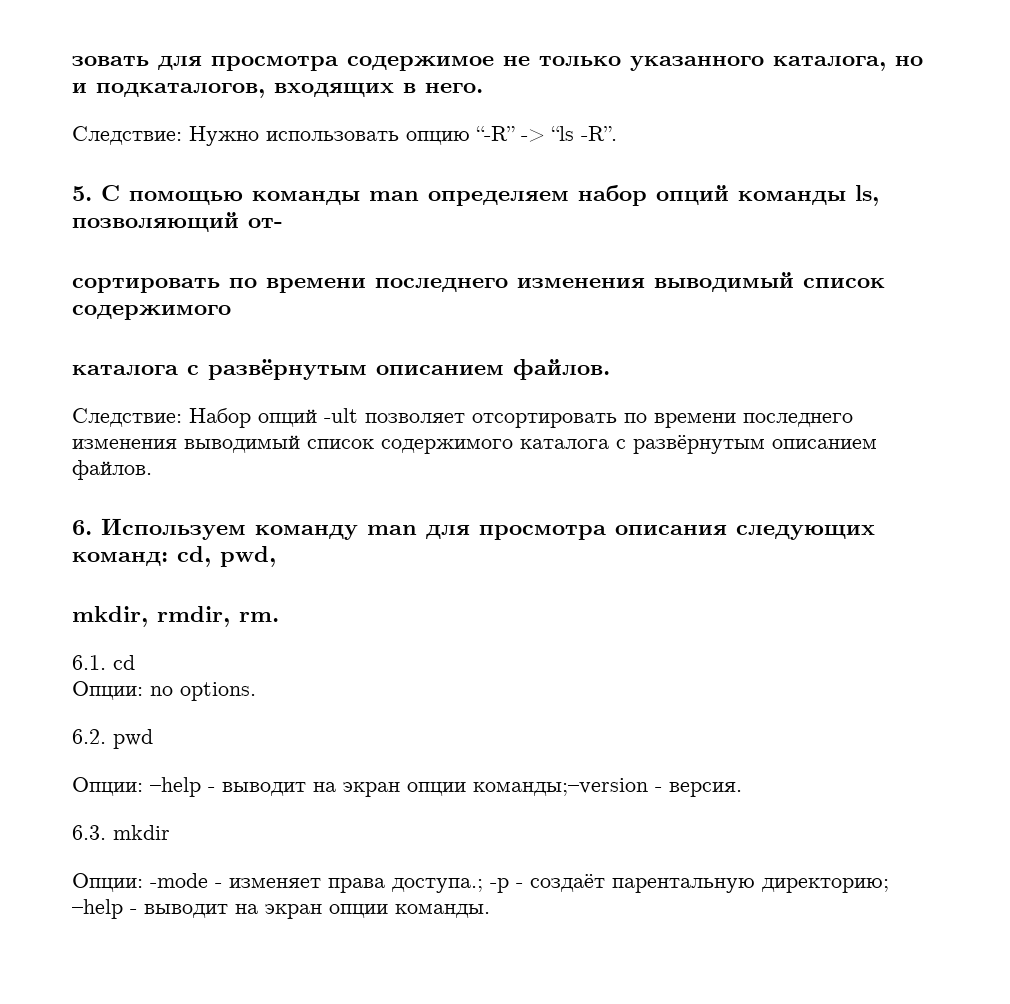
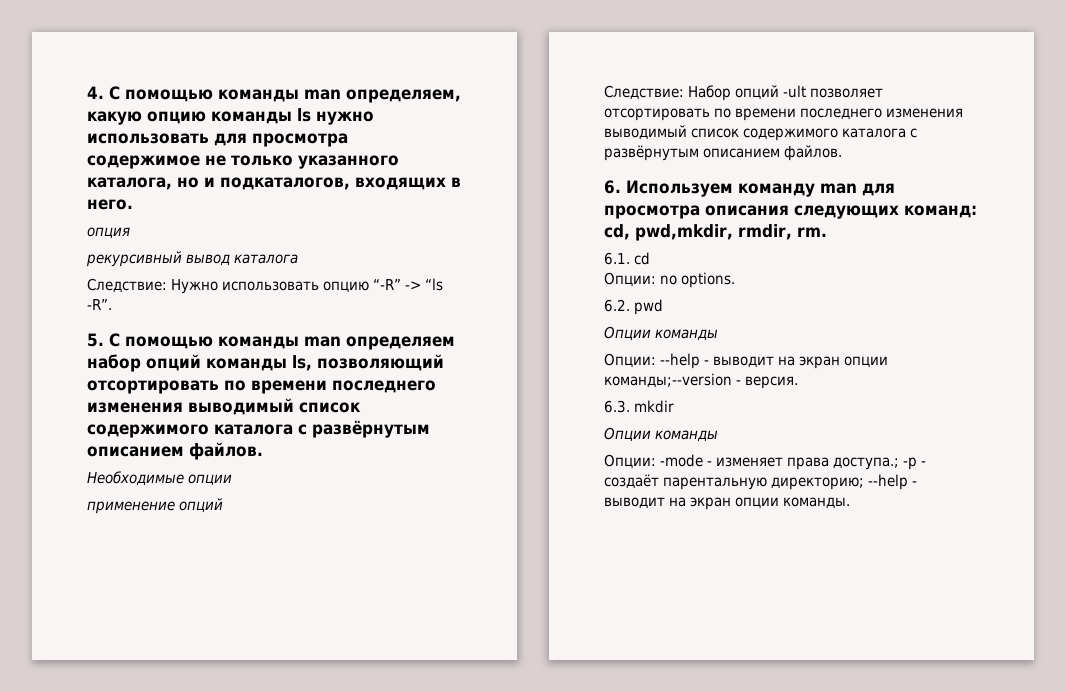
- зовать для просмотра содержимое не только указанного каталога, но и подкаталогов, входящих в него.
+ 4. С помощью команды man определяем, какую опцию команды ls нужно использовать для просмотра содержимое не только указанного каталога, но и подкаталогов, входящих в него.
+ опция
+ рекурсивный вывод каталога
- 5. С помощью команды man определяем набор опций команды ls, позволяющий от-
- сортировать по времени последнего изменения выводимый список содержимого
- каталога с развёрнутым описанием файлов.
+ 5. С помощью команды man определяем набор опций команды ls, позволяющий отсортировать по времени последнего изменения выводимый список содержимого каталога с развёрнутым описанием файлов.
+ Необходимые опции
+ применение опций
- 6. Используем команду man для просмотра описания следующих команд: cd, pwd,
- mkdir, rmdir, rm.
+ 6. Используем команду man для просмотра описания следующих команд: cd, pwd,mkdir, rmdir, rm.
  6.2. pwd
- Опции: –help - выводит на экран опции команды;–version - версия.
+ Опции команды
+ Опции: --help - выводит на экран опции команды;--version - версия.
  6.3. mkdir
+ Опции команды
- Опции: -mode - изменяет права доступа.; -p - создаёт парентальную директорию; –help - выводит на экран опции команды.
+ Опции: -mode - изменяет права доступа.; -p - создаёт парентальную директорию; --help - выводит на экран опции команды.

